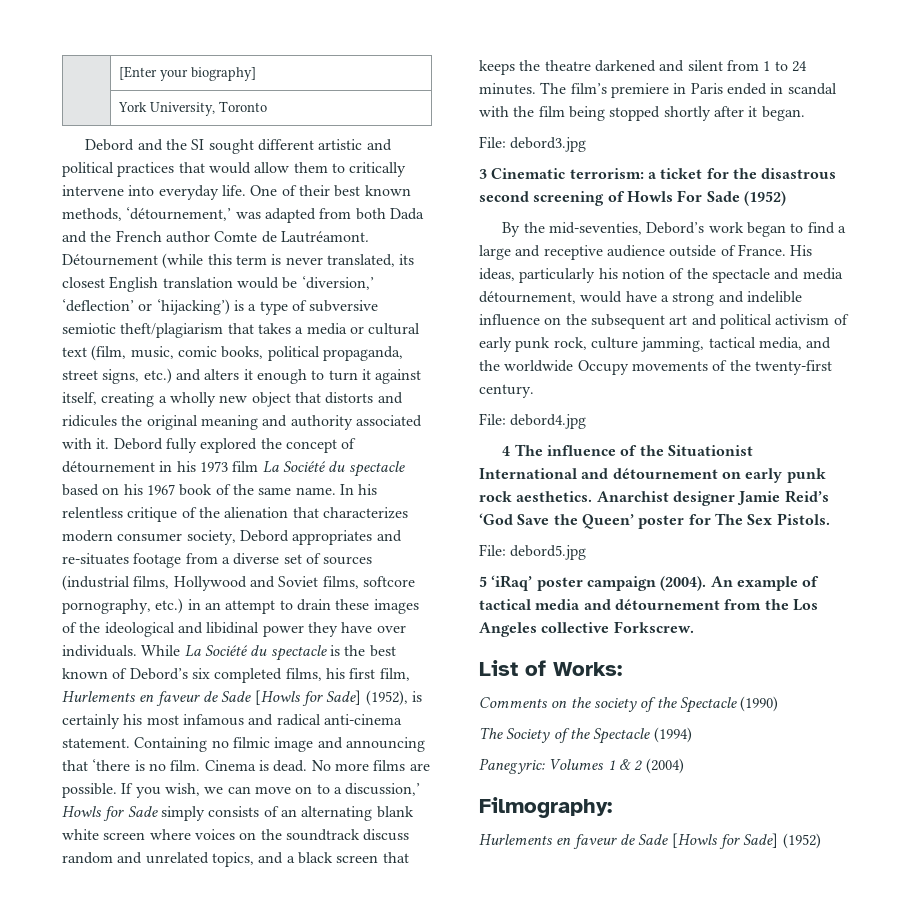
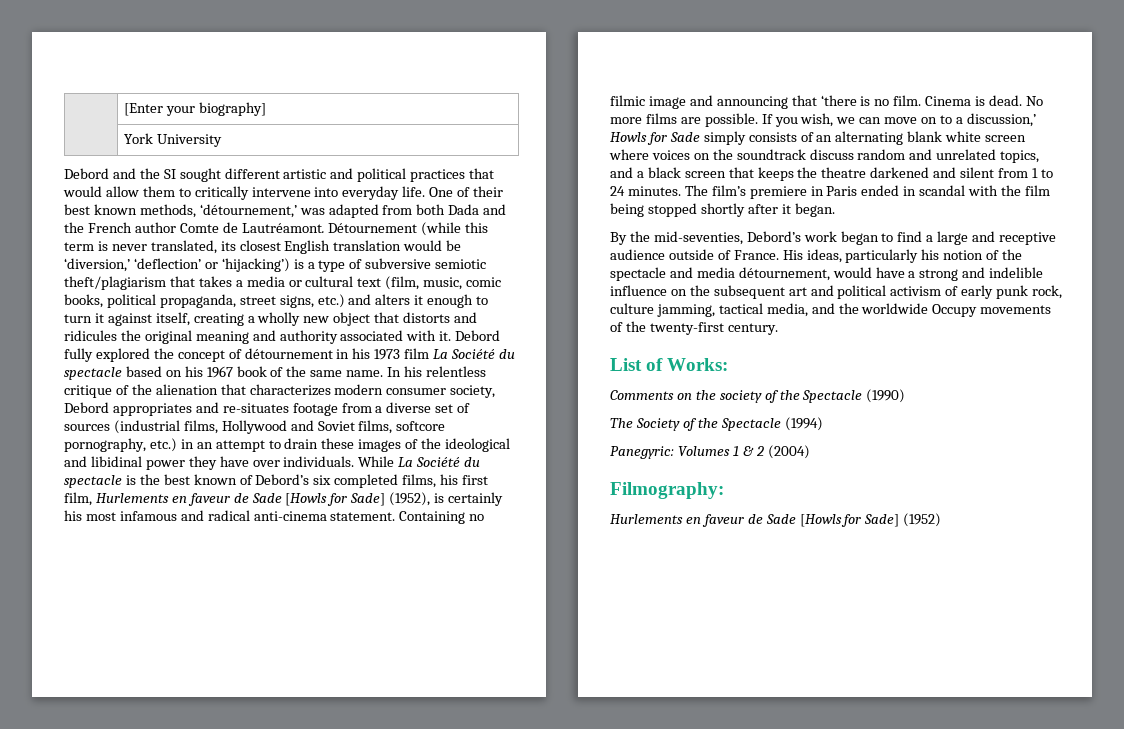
- | York University, Toronto
+ | York University
- File: debord3.jpg
- 3 Cinematic terrorism: a ticket for the disastrous second screening of Howls For Sade (1952)
- File: debord4.jpg
- 4 The influence of the Situationist International and détournement on early punk rock aesthetics. Anarchist designer Jamie Reid’s ‘God Save the Queen’ poster for The Sex Pistols.
- File: debord5.jpg
- 5 ‘iRaq’ poster campaign (2004). An example of tactical media and détournement from the Los Angeles collective Forkscrew.

